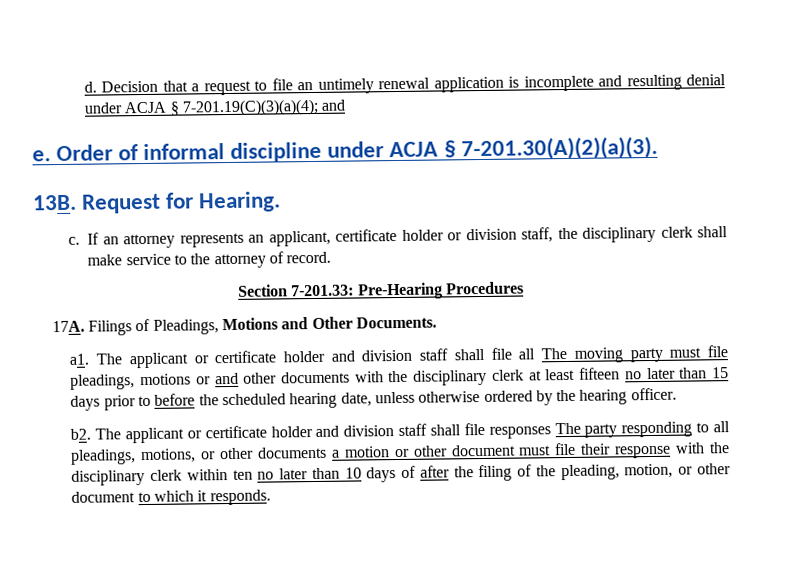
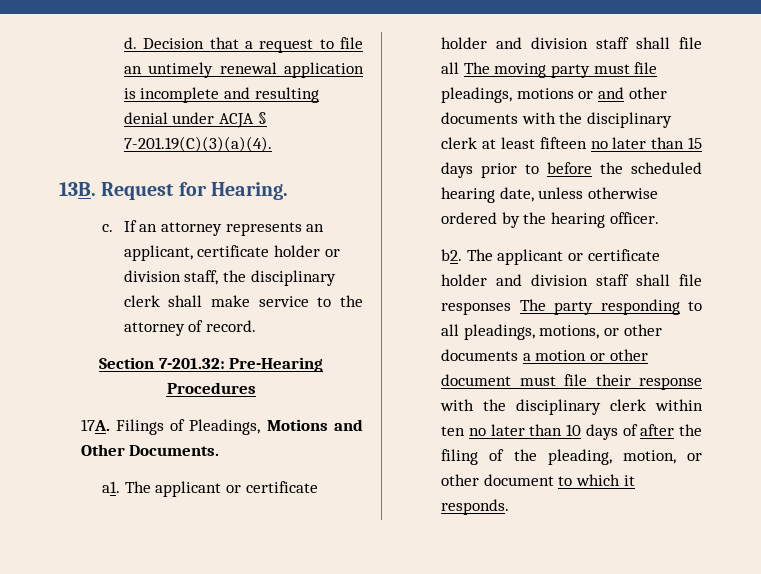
- Decision that a request to file an untimely renewal application is incomplete and resulting denial under ACJA § 7-201.19(C)(3)(a)(4); and
- e. Order of informal discipline under ACJA § 7-201.30(A)(2)(a)(3).
+ Decision that a request to file an untimely renewal application is incomplete and resulting denial under ACJA § 7-201.19(C)(3)(a)(4).
- Section 7-201.33: Pre-Hearing Procedures
+ Section 7-201.32: Pre-Hearing Procedures

